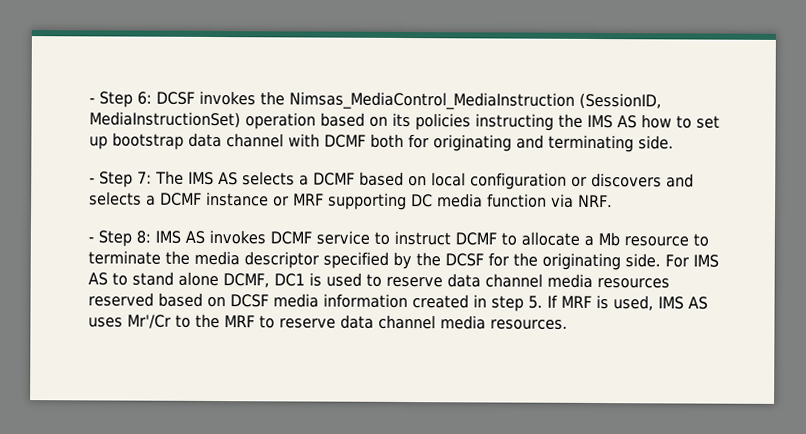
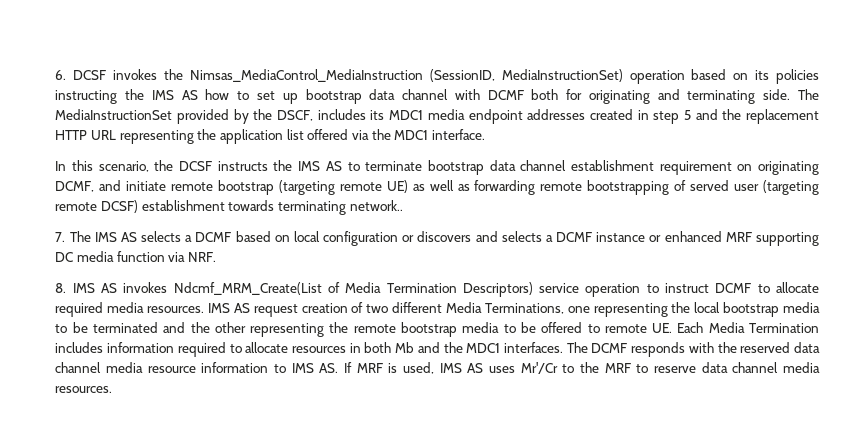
- - Step 6: DCSF invokes the Nimsas_MediaControl_MediaInstruction (SessionID, MediaInstructionSet) operation based on its policies instructing the IMS AS how to set up bootstrap data channel with DCMF both for originating and terminating side.
- - Step 7: The IMS AS selects a DCMF based on local configuration or discovers and selects a DCMF instance or MRF supporting DC media function via NRF.
+ 6. DCSF invokes the Nimsas_MediaControl_MediaInstruction (SessionID, MediaInstructionSet) operation based on its policies instructing the IMS AS how to set up bootstrap data channel with DCMF both for originating and terminating side. The MediaInstructionSet provided by the DSCF, includes its MDC1 media endpoint addresses created in step 5 and the replacement HTTP URL representing the application list offered via the MDC1 interface.
+ In this scenario, the DCSF instructs the IMS AS to terminate bootstrap data channel establishment requirement on originating DCMF, and initiate remote bootstrap (targeting remote UE) as well as forwarding remote bootstrapping of served user (targeting remote DCSF) establishment towards terminating network..
+ 7. The IMS AS selects a DCMF based on local configuration or discovers and selects a DCMF instance or enhanced MRF supporting DC media function via NRF.
- - Step 8: IMS AS invokes DCMF service to instruct DCMF to allocate a Mb resource to terminate the media descriptor specified by the DCSF for the originating side. For IMS AS to stand alone DCMF, DC1 is used to reserve data channel media resources reserved based on DCSF media information created in step 5. If MRF is used, IMS AS uses Mr'/Cr to the MRF to reserve data channel media resources.
+ 8. IMS AS invokes Ndcmf_MRM_Create(List of Media Termination Descriptors) service operation to instruct DCMF to allocate required media resources. IMS AS request creation of two different Media Terminations, one representing the local bootstrap media to be terminated and the other representing the remote bootstrap media to be offered to remote UE. Each Media Termination includes information required to allocate resources in both Mb and the MDC1 interfaces. The DCMF responds with the reserved data channel media resource information to IMS AS. If MRF is used, IMS AS uses Mr'/Cr to the MRF to reserve data channel media resources.

